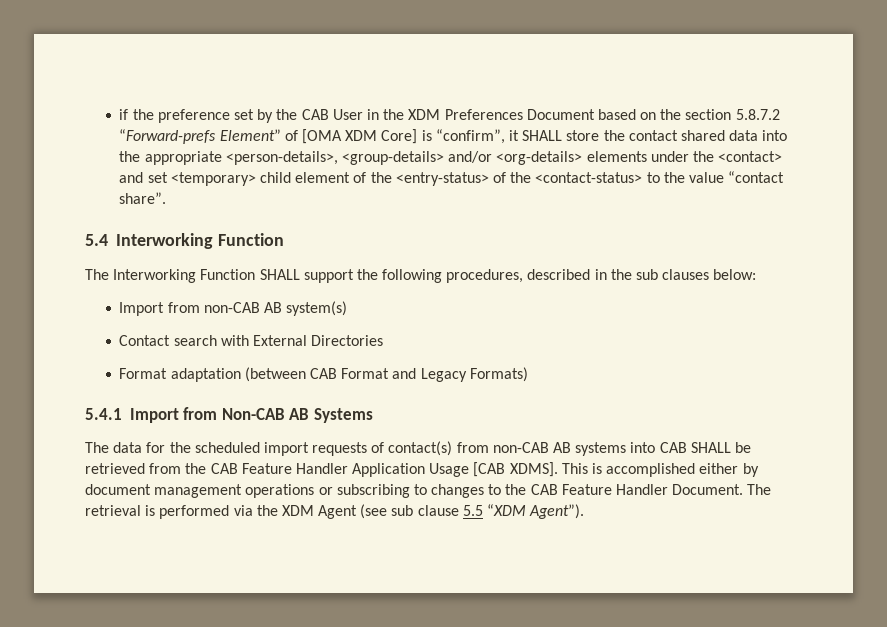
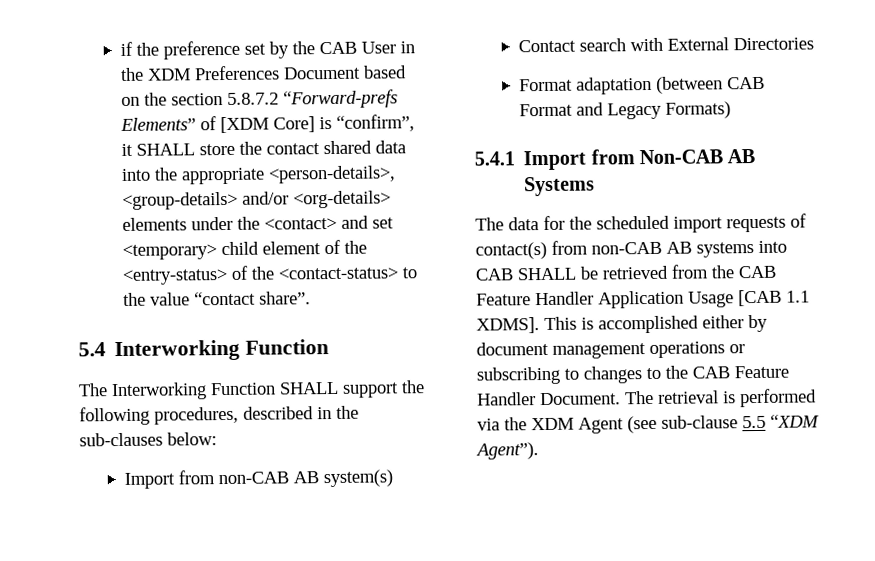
- if the preference set by the CAB User in the XDM Preferences Document based on the section 5.8.7.2 “Forward-prefs Element” of [OMA XDM Core] is “confirm”, it SHALL store the contact shared data into the appropriate <person-details>, <group-details> and/or <org-details> elements under the <contact> and set <temporary> child element of the <entry-status> of the <contact-status> to the value “contact share”.
+ if the preference set by the CAB User in the XDM Preferences Document based on the section 5.8.7.2 “Forward-prefs Elements” of [XDM Core] is “confirm”, it SHALL store the contact shared data into the appropriate <person-details>, <group-details> and/or <org-details> elements under the <contact> and set <temporary> child element of the <entry-status> of the <contact-status> to the value “contact share”.
- The Interworking Function SHALL support the following procedures, described in the sub clauses below:
+ The Interworking Function SHALL support the following procedures, described in the sub-clauses below:
- The data for the scheduled import requests of contact(s) from non-CAB AB systems into CAB SHALL be retrieved from the CAB Feature Handler Application Usage [CAB XDMS].
+ The data for the scheduled import requests of contact(s) from non-CAB AB systems into CAB SHALL be retrieved from the CAB Feature Handler Application Usage [CAB 1.1 XDMS].
- The retrieval is performed via the XDM Agent (see sub clause 5.5 “XDM Agent”).
+ The retrieval is performed via the XDM Agent (see sub-clause 5.5 “XDM Agent”).

